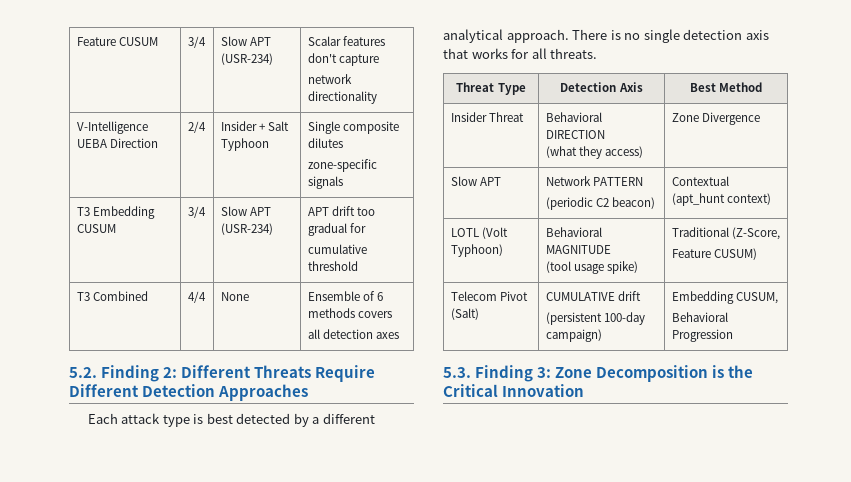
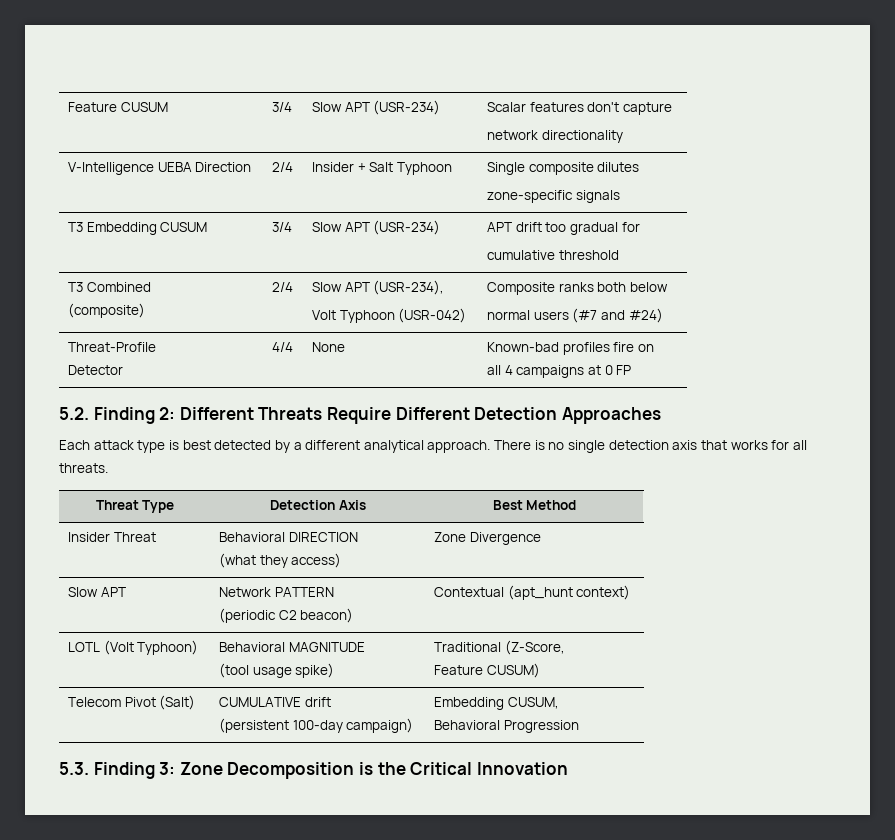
- T3 Combined | 4/4 | None | Ensemble of 6 methods covers
- all detection axes
+ T3 Combined
+ (composite) | 2/4 | Slow APT (USR-234),
+ Volt Typhoon (USR-042) | Composite ranks both below
+ normal users (#7 and #24)
+ Threat-Profile
+ Detector | 4/4 | None | Known-bad profiles fire on
+ all 4 campaigns at 0 FP

